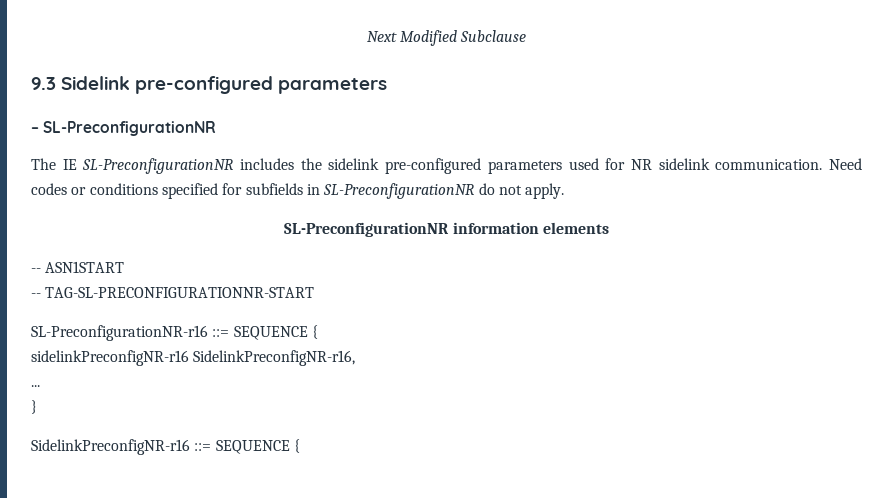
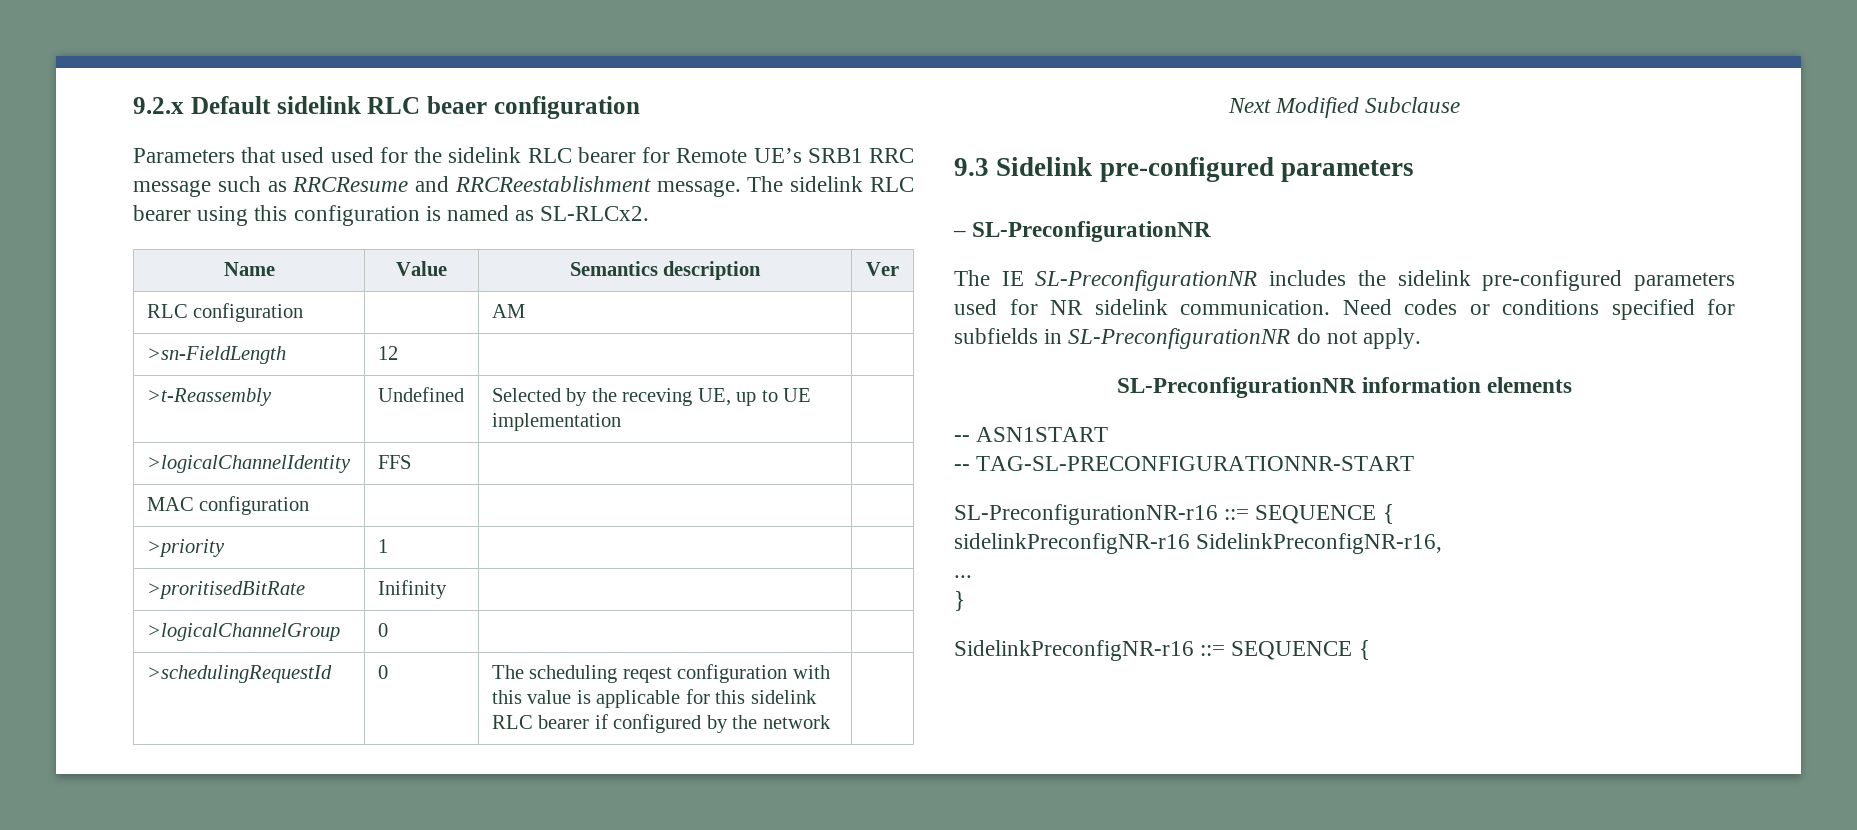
+ 9.2.x Default sidelink RLC beaer configuration
+ Parameters that used used for the sidelink RLC bearer for Remote UE’s SRB1 RRC message such as RRCResume and RRCReestablishment message. The sidelink RLC bearer using this configuration is named as SL-RLCx2.
+ Name | Value | Semantics description | Ver
+ RLC configuration | | AM |
+ >sn-FieldLength | 12 | |
+ >t-Reassembly | Undefined | Selected by the receving UE, up to UE implementation |
+ >logicalChannelIdentity | FFS | |
+ MAC configuration | | |
+ >priority | 1 | |
+ >proritisedBitRate | Inifinity | |
+ >logicalChannelGroup | 0 | |
+ >schedulingRequestId | 0 | The scheduling reqest configuration with this value is applicable for this sidelink RLC bearer if configured by the network |

